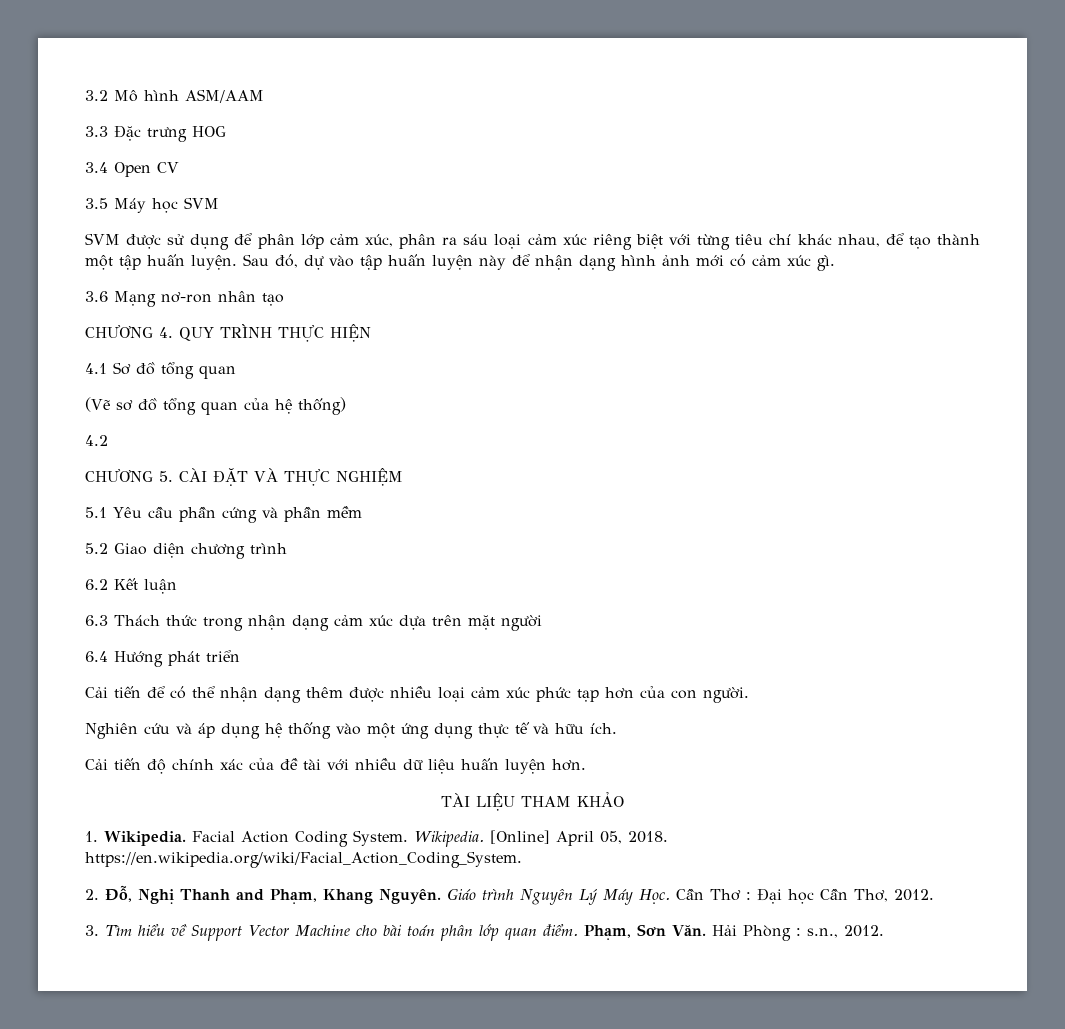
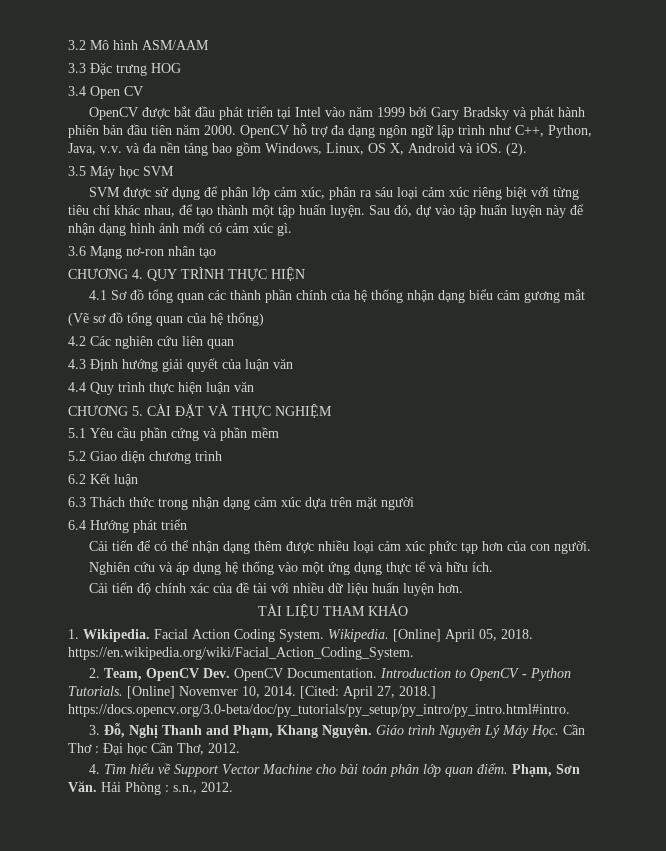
+ OpenCV được bắt đầu phát triển tại Intel vào năm 1999 bởi Gary Bradsky và phát hành phiên bản đầu tiên năm 2000. OpenCV hỗ trợ đa dạng ngôn ngữ lập trình như C++, Python, Java, v.v. và đa nền tảng bao gồm Windows, Linux, OS X, Android và iOS. (2).
- 4.1 Sơ đồ tổng quan
+ 4.1 Sơ đồ tổng quan các thành phần chính của hệ thống nhận dạng biểu cảm gương mắt
- 4.2
+ 4.2 Các nghiên cứu liên quan
+ 4.3 Định hướng giải quyết của luận văn
+ 4.4 Quy trình thực hiện luận văn
- 2. Đỗ, Nghị Thanh and Phạm, Khang Nguyên.
+ 2. Team, OpenCV Dev. OpenCV Documentation. Introduction to OpenCV - Python Tutorials. [Online] Novemver 10, 2014. [Cited: April 27, 2018.] https://docs.opencv.org/3.0-beta/doc/py_tutorials/py_setup/py_intro/py_intro.html#intro.
+ 3. Đỗ, Nghị Thanh and Phạm, Khang Nguyên.
- 3. Tìm hiểu về Support Vector Machine cho bài toán phân lớp quan điểm.
+ 4. Tìm hiểu về Support Vector Machine cho bài toán phân lớp quan điểm.

